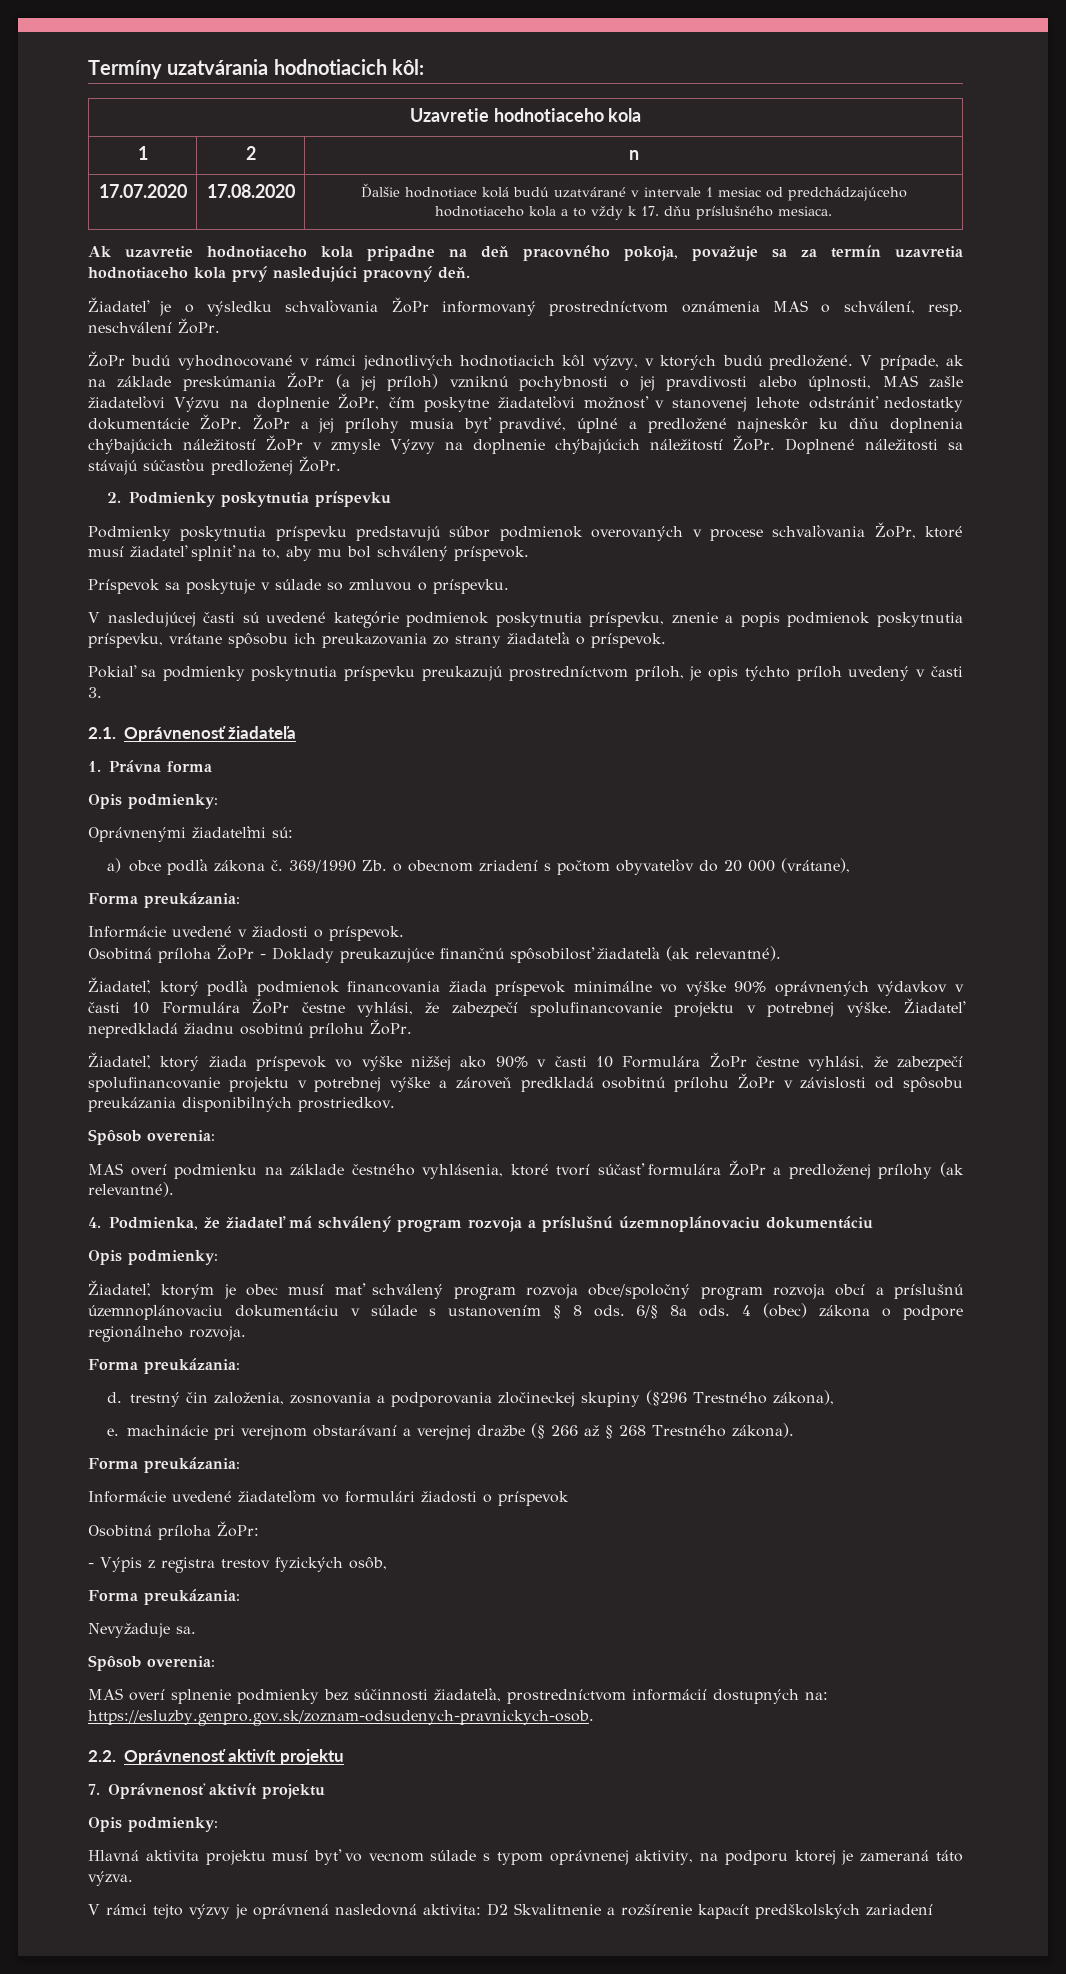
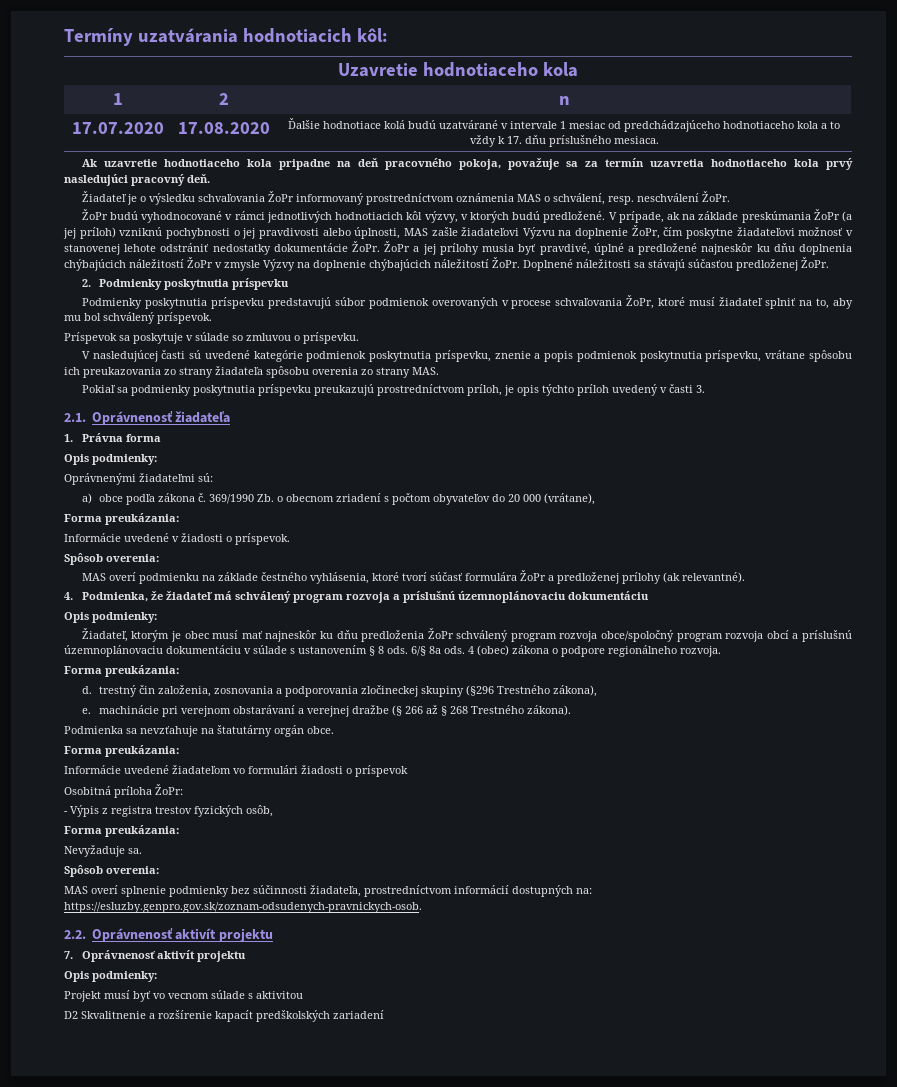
- V nasledujúcej časti sú uvedené kategórie podmienok poskytnutia príspevku, znenie a popis podmienok poskytnutia príspevku, vrátane spôsobu ich preukazovania zo strany žiadateľa o príspevok.
+ V nasledujúcej časti sú uvedené kategórie podmienok poskytnutia príspevku, znenie a popis podmienok poskytnutia príspevku, vrátane spôsobu ich preukazovania zo strany žiadateľa spôsobu overenia zo strany MAS.
- Osobitná príloha ŽoPr - Doklady preukazujúce finančnú spôsobilosť žiadateľa (ak relevantné).
- Žiadateľ, ktorý podľa podmienok financovania žiada príspevok minimálne vo výške 90% oprávnených výdavkov v časti 10 Formulára ŽoPr čestne vyhlási, že zabezpečí spolufinancovanie projektu v potrebnej výške. Žiadateľ nepredkladá žiadnu osobitnú prílohu ŽoPr.
- Žiadateľ, ktorý žiada príspevok vo výške nižšej ako 90% v časti 10 Formulára ŽoPr čestne vyhlási, že zabezpečí spolufinancovanie projektu v potrebnej výške a zároveň predkladá osobitnú prílohu ŽoPr v závislosti od spôsobu preukázania disponibilných prostriedkov.
- Žiadateľ, ktorým je obec musí mať schválený program rozvoja obce/spoločný program rozvoja obcí a príslušnú územnoplánovaciu dokumentáciu v súlade s ustanovením § 8 ods.
+ Žiadateľ, ktorým je obec musí mať najneskôr ku dňu predloženia ŽoPr schválený program rozvoja obce/spoločný program rozvoja obcí a príslušnú územnoplánovaciu dokumentáciu v súlade s ustanovením § 8 ods.
+ Podmienka sa nevzťahuje na štatutárny orgán obce.
- Hlavná aktivita projektu musí byť vo vecnom súlade s typom oprávnenej aktivity, na podporu ktorej je zameraná táto výzva.
- V rámci tejto výzvy je oprávnená nasledovná aktivita: D2 Skvalitnenie a rozšírenie kapacít predškolských zariadení
+ Projekt musí byť vo vecnom súlade s aktivitou
+ D2 Skvalitnenie a rozšírenie kapacít predškolských zariadení

